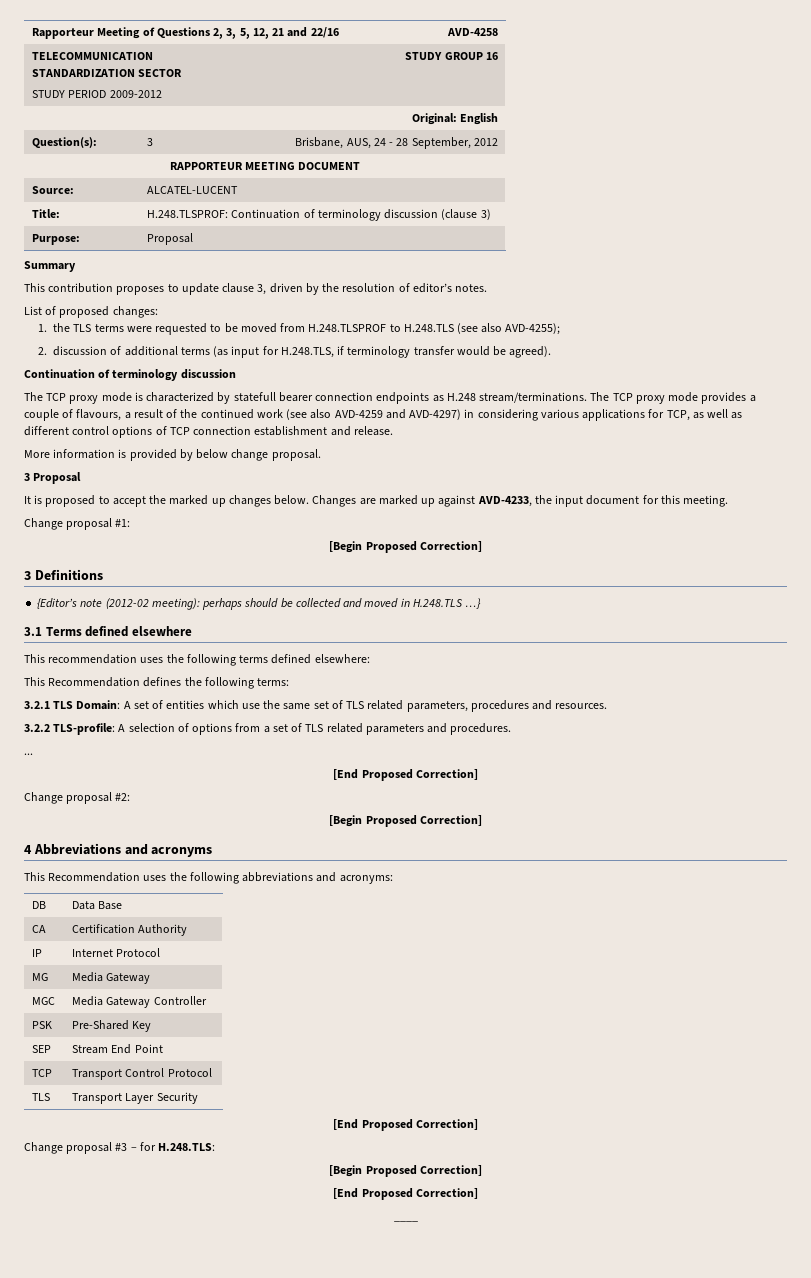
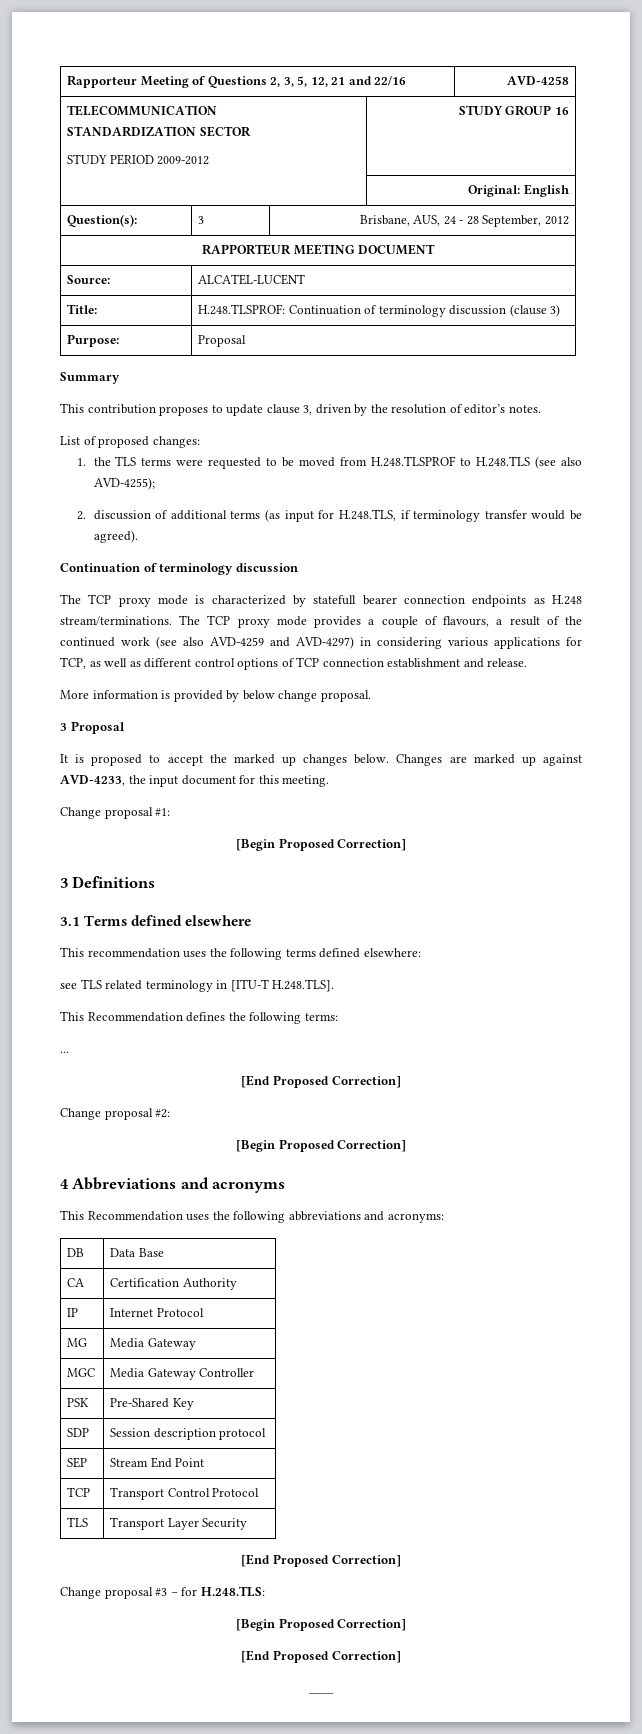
- {Editor’s note (2012-02 meeting): perhaps should be collected and moved in H.248.TLS …}
+ see TLS related terminology in [ITU-T H.248.TLS].
- 3.2.1 TLS Domain: A set of entities which use the same set of TLS related parameters, procedures and resources.
- 3.2.2 TLS-profile: A selection of options from a set of TLS related parameters and procedures.
+ SDP | Session description protocol

